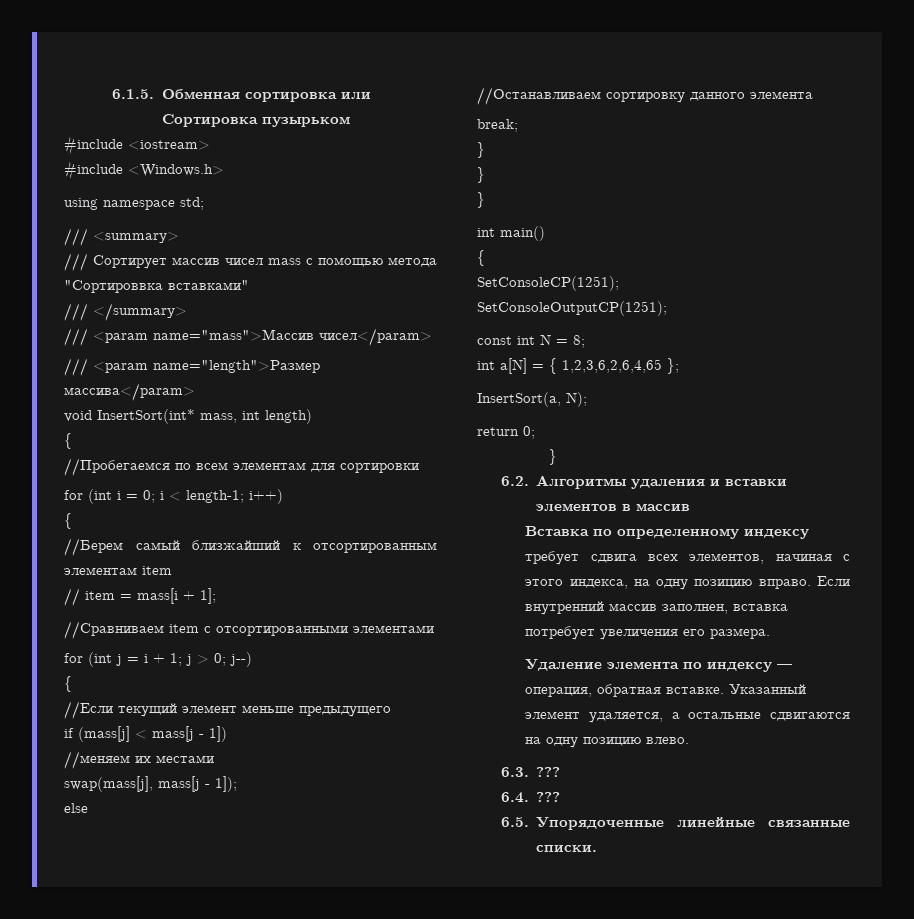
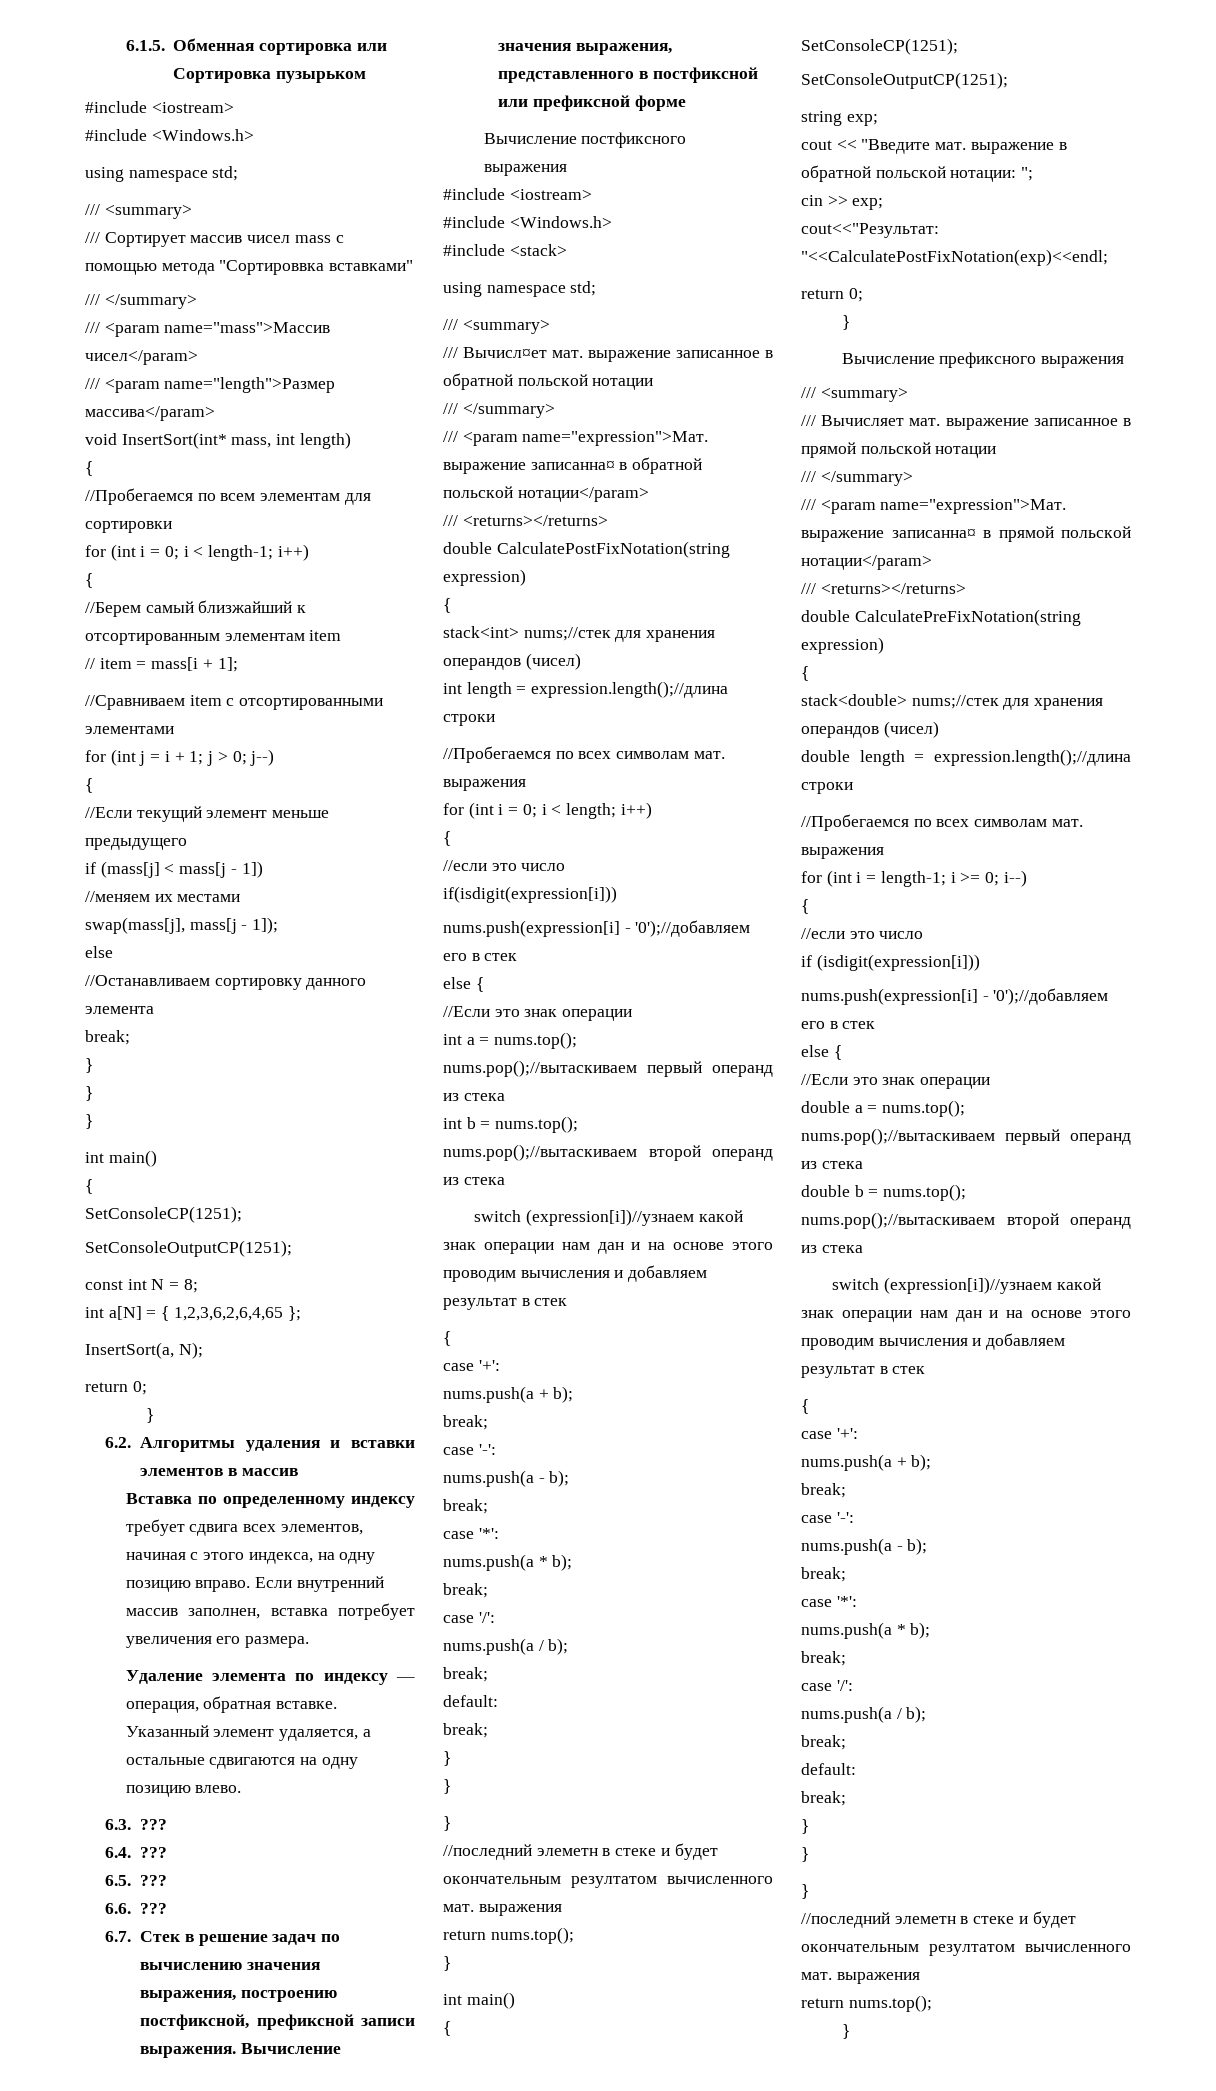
- 6.5. Упорядоченные линейные связанные списки.
+ 6.5. ???
+ 6.6. ???
+ 6.7. Стек в решение задач по вычислению значения выражения, построению постфиксной, префиксной записи выражения. Вычисление значения выражения, представленного в постфиксной или префиксной форме
+ Вычисление постфиксного выражения
+ #include <iostream>
+ #include <Windows.h>
+ #include <stack>
+ using namespace std;
+ /// <summary>
+ /// Вычисл¤ет мат. выражение записанное в обратной польской нотации
+ /// </summary>
+ /// <param name="expression">Мат. выражение записанна¤ в обратной польской нотации</param>
+ /// <returns></returns>
+ double CalculatePostFixNotation(string expression)
+ {
+ stack<int> nums;//стек для хранения операндов (чисел)
+ int length = expression.length();//длина строки
+ //Пробегаемся по всех символам мат. выражения
+ for (int i = 0; i < length; i++)
+ {
+ //если это число
+ if(isdigit(expression[i]))
+ nums.push(expression[i] - '0');//добавляем его в стек
+ else {
+ //Если это знак операции
+ int a = nums.top(); nums.pop();//вытаскиваем первый операнд из стека
+ int b = nums.top(); nums.pop();//вытаскиваем второй операнд из стека
+ switch (expression[i])//узнаем какой знак операции нам дан и на основе этого проводим вычисления и добавляем результат в стек
+ {
+ case '+':
+ nums.push(a + b);
+ break;
+ case '-':
+ nums.push(a - b);
+ break;
+ case '*':
+ nums.push(a * b);
+ break;
+ case '/':
+ nums.push(a / b);
+ break;
+ default:
+ break;
+ }
+ }
+ }
+ //последний элеметн в стеке и будет окончательным резултатом вычисленного мат. выражения
+ return nums.top();
+ }
+ int main()
+ {
+ SetConsoleCP(1251);
+ SetConsoleOutputCP(1251);
+ string exp;
+ cout << "Введите мат. выражение в обратной польской нотации: ";
+ cin >> exp;
+ cout<<"Результат: "<<CalculatePostFixNotation(exp)<<endl;
+ return 0;
+ }
+ Вычисление префиксного выражения
+ /// <summary>
+ /// Вычисляет мат. выражение записанное в прямой польской нотации
+ /// </summary>
+ /// <param name="expression">Мат. выражение записанна¤ в прямой польской нотации</param>
+ /// <returns></returns>
+ double CalculatePreFixNotation(string expression)
+ {
+ stack<double> nums;//стек для хранения операндов (чисел)
+ double length = expression.length();//длина строки
+ //Пробегаемся по всех символам мат. выражения
+ for (int i = length-1; i >= 0; i--)
+ {
+ //если это число
+ if (isdigit(expression[i]))
+ nums.push(expression[i] - '0');//добавляем его в стек
+ else {
+ //Если это знак операции
+ double a = nums.top(); nums.pop();//вытаскиваем первый операнд из стека
+ double b = nums.top(); nums.pop();//вытаскиваем второй операнд из стека
+ switch (expression[i])//узнаем какой знак операции нам дан и на основе этого проводим вычисления и добавляем результат в стек
+ {
+ case '+':
+ nums.push(a + b);
+ break;
+ case '-':
+ nums.push(a - b);
+ break;
+ case '*':
+ nums.push(a * b);
+ break;
+ case '/':
+ nums.push(a / b);
+ break;
+ default:
+ break;
+ }
+ }
+ }
+ //последний элеметн в стеке и будет окончательным резултатом вычисленного мат. выражения
+ return nums.top();
+ }

